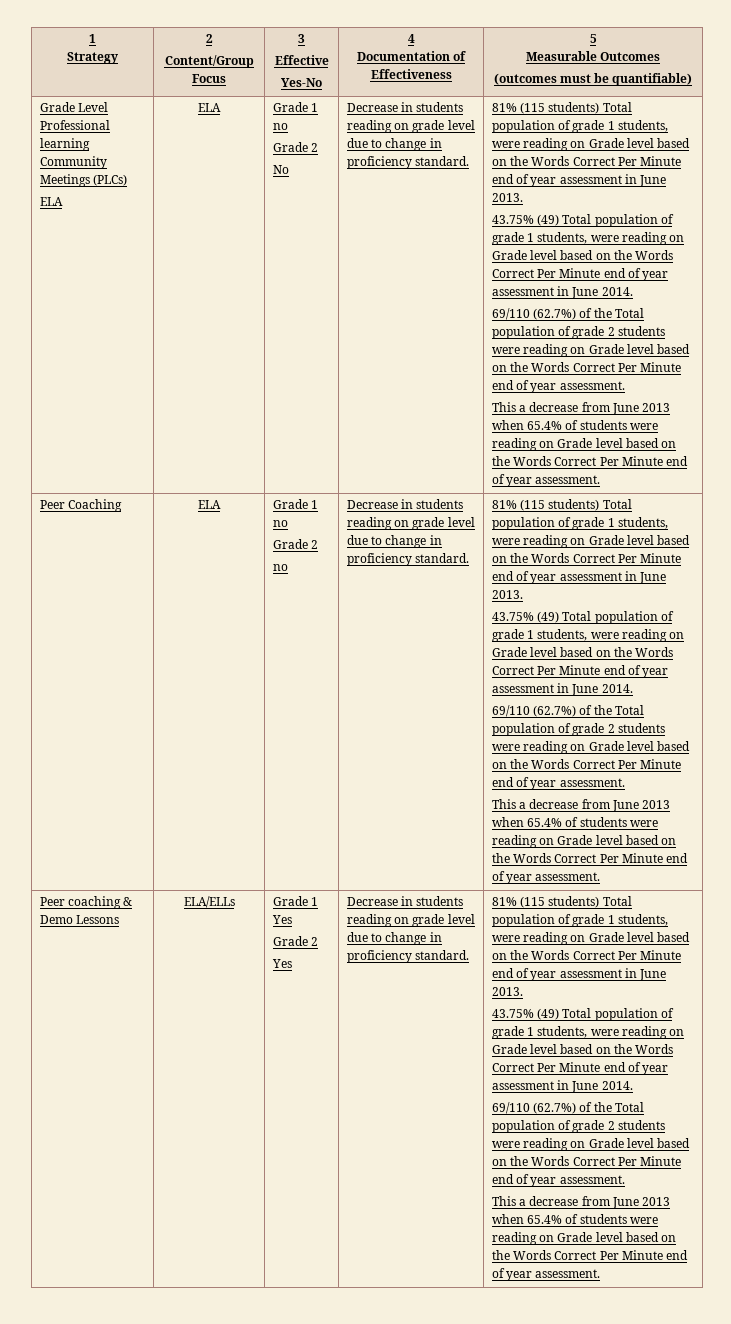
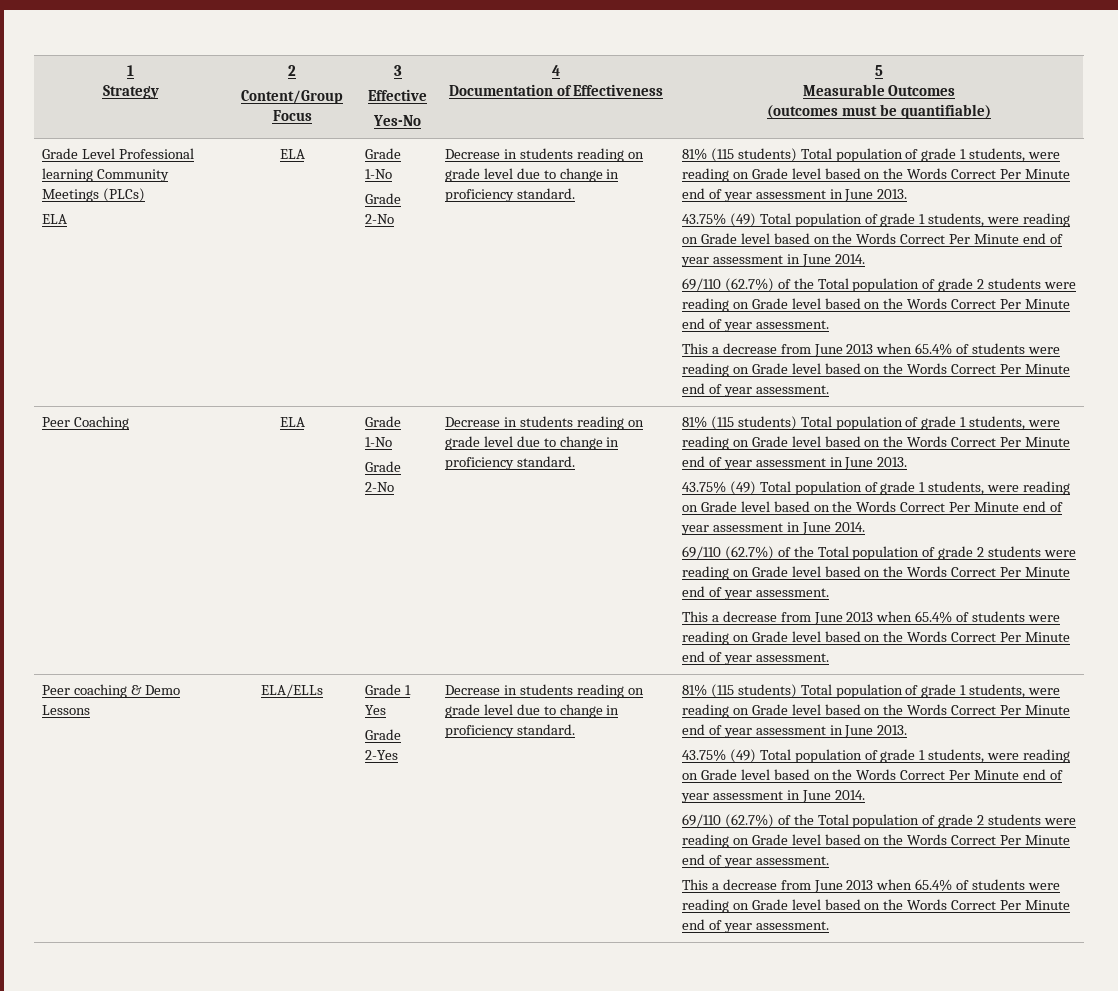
- ELA | ELA | Grade 1 no
- Grade 2
- No
+ ELA | ELA | Grade 1-No
+ Grade 2-No
- Peer Coaching | ELA | Grade 1 no
- Grade 2
- no
+ Peer Coaching | ELA | Grade 1-No
+ Grade 2-No
  Grade 1 Yes
- Grade 2
- Yes
+ Grade 2-Yes

